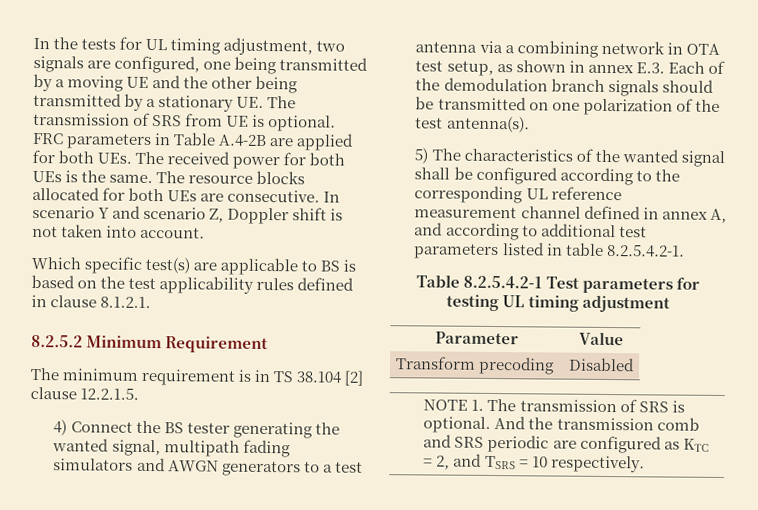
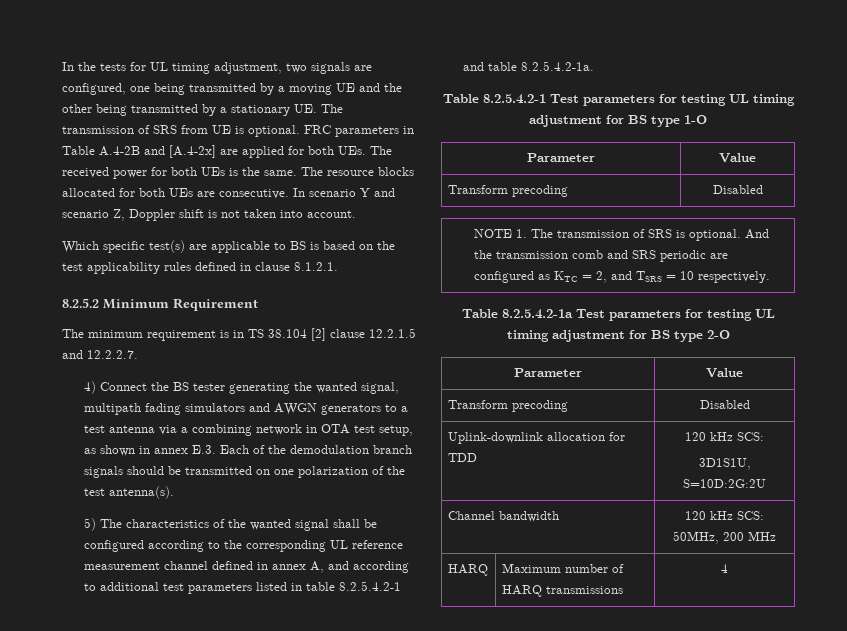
- FRC parameters in Table A.4-2B are applied for both UEs. The received power for both UEs is the same.
+ FRC parameters in Table A.4-2B and [A.4-2x] are applied for both UEs. The received power for both UEs is the same.
- The minimum requirement is in TS 38.104 [2] clause 12.2.1.5.
+ The minimum requirement is in TS 38.104 [2] clause 12.2.1.5 and 12.2.2.7.
- 5) The characteristics of the wanted signal shall be configured according to the corresponding UL reference measurement channel defined in annex A, and according to additional test parameters listed in table 8.2.5.4.2-1.
+ 5) The characteristics of the wanted signal shall be configured according to the corresponding UL reference measurement channel defined in annex A, and according to additional test parameters listed in table 8.2.5.4.2-1 and table 8.2.5.4.2-1a.
- Table 8.2.5.4.2-1 Test parameters for testing UL timing adjustment
+ Table 8.2.5.4.2-1 Test parameters for testing UL timing adjustment for BS type 1-O
+ Table 8.2.5.4.2-1a Test parameters for testing UL timing adjustment for BS type 2-O
+ Parameter | Value
+ Transform precoding | Disabled
+ Uplink-downlink allocation for TDD | 120 kHz SCS:
+ 3D1S1U, S=10D:2G:2U
+ Channel bandwidth | 120 kHz SCS: 50MHz, 200 MHz
+ HARQ | Maximum number of HARQ transmissions | 4

